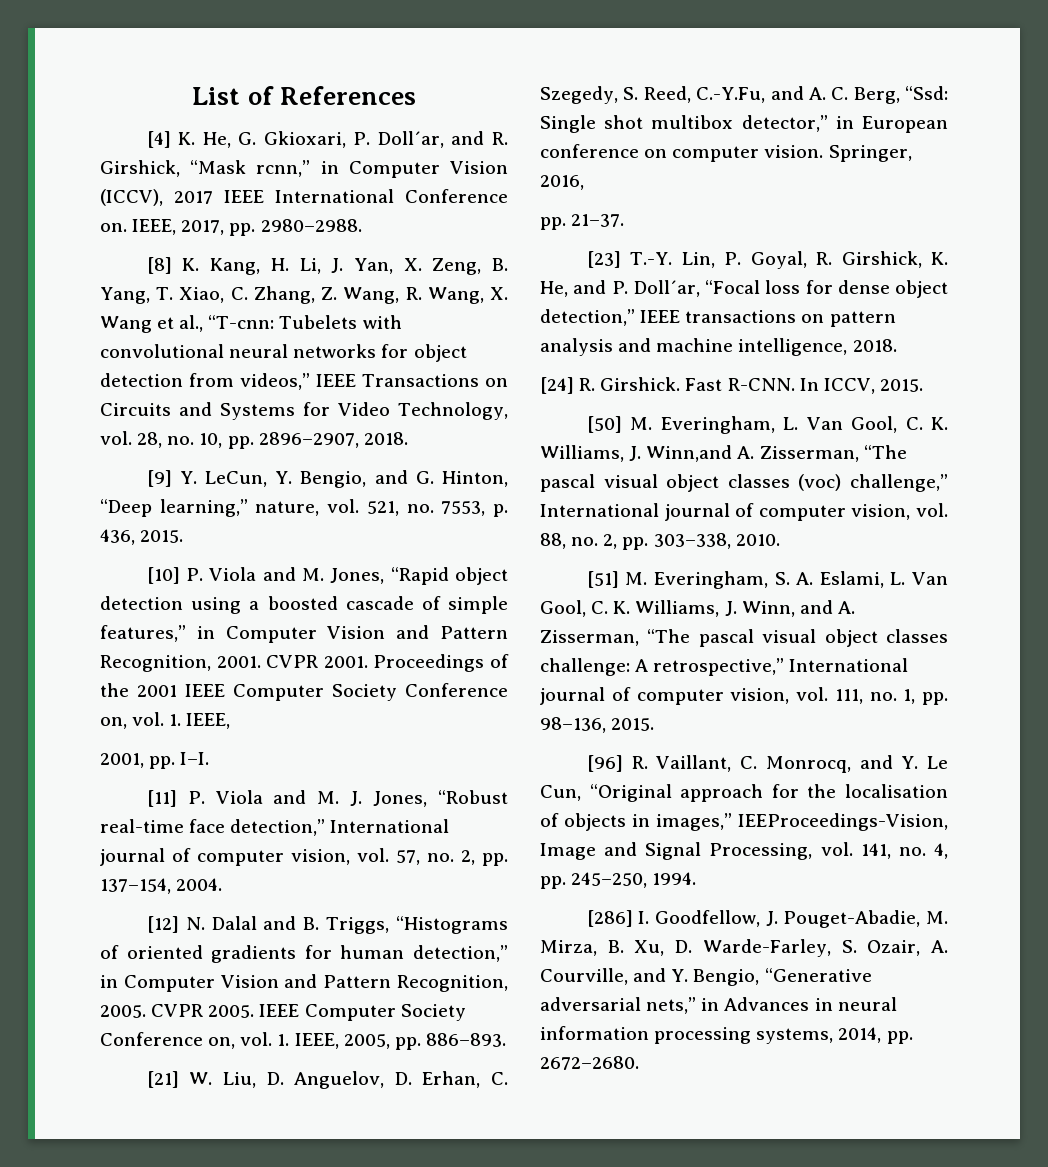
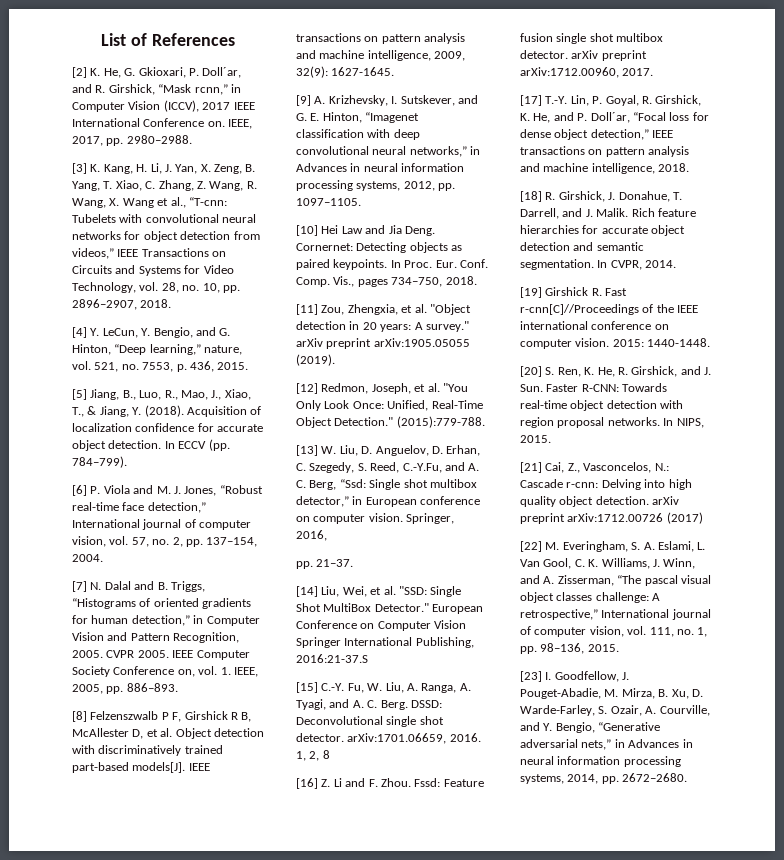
- [4] K. He, G. Gkioxari, P. Doll´ar, and R. Girshick, “Mask rcnn,” in Computer Vision (ICCV), 2017 IEEE International Conference on.
+ [2] K. He, G. Gkioxari, P. Doll´ar, and R. Girshick, “Mask rcnn,” in Computer Vision (ICCV), 2017 IEEE International Conference on.
- [8] K. Kang, H. Li, J. Yan, X. Zeng, B. Yang, T. Xiao, C. Zhang, Z. Wang, R. Wang, X. Wang et al., “T-cnn: Tubelets with convolutional neural networks for object detection from videos,” IEEE Transactions on Circuits and Systems for Video Technology, vol. 28, no. 10, pp. 2896–2907, 2018.
+ [3] K. Kang, H. Li, J. Yan, X. Zeng, B. Yang, T. Xiao, C. Zhang, Z. Wang, R. Wang, X. Wang et al., “T-cnn: Tubelets with convolutional neural networks for object detection from videos,” IEEE Transactions on Circuits and Systems for Video Technology, vol. 28, no. 10, pp. 2896–2907, 2018.
- [9] Y. LeCun, Y. Bengio, and G. Hinton, “Deep learning,” nature, vol. 521, no. 7553, p. 436, 2015.
+ [4] Y. LeCun, Y. Bengio, and G. Hinton, “Deep learning,” nature, vol. 521, no. 7553, p. 436, 2015.
- [10] P. Viola and M. Jones, “Rapid object detection using a boosted cascade of simple features,” in Computer Vision and Pattern Recognition, 2001. CVPR 2001. Proceedings of the 2001 IEEE Computer Society Conference on, vol. 1. IEEE,
- 2001, pp. I–I.
- [11] P. Viola and M. J. Jones, “Robust real-time face detection,” International journal of computer vision, vol. 57, no. 2, pp. 137–154, 2004.
+ [5] Jiang, B., Luo, R., Mao, J., Xiao, T., & Jiang, Y. (2018). Acquisition of localization confidence for accurate object detection. In ECCV (pp. 784–799).
+ [6] P. Viola and M. J. Jones, “Robust real-time face detection,” International journal of computer vision, vol. 57, no. 2, pp. 137–154, 2004.
- [12] N. Dalal and B. Triggs, “Histograms of oriented gradients for human detection,” in Computer Vision and Pattern Recognition, 2005.
+ [7] N. Dalal and B. Triggs, “Histograms of oriented gradients for human detection,” in Computer Vision and Pattern Recognition, 2005.
- [21] W. Liu, D. Anguelov, D. Erhan, C. Szegedy, S. Reed, C.-Y.Fu, and A. C. Berg, “Ssd: Single shot multibox detector,” in European conference on computer vision.
+ [8] Felzenszwalb P F, Girshick R B, McAllester D, et al. Object detection with discriminatively trained part-based models[J]. IEEE transactions on pattern analysis and machine intelligence, 2009, 32(9): 1627-1645.
+ [9] A. Krizhevsky, I. Sutskever, and G. E. Hinton, “Imagenet classification with deep convolutional neural networks,” in Advances in neural information processing systems, 2012, pp. 1097–1105.
+ [10] Hei Law and Jia Deng. Cornernet: Detecting objects as paired keypoints. In Proc. Eur. Conf. Comp. Vis., pages 734–750, 2018.
+ [11] Zou, Zhengxia, et al. "Object detection in 20 years: A survey." arXiv preprint arXiv:1905.05055 (2019).
+ [12] Redmon, Joseph, et al. "You Only Look Once: Unified, Real-Time Object Detection." (2015):779-788.
+ [13] W. Liu, D. Anguelov, D. Erhan, C. Szegedy, S. Reed, C.-Y.Fu, and A. C. Berg, “Ssd: Single shot multibox detector,” in European conference on computer vision.
- [23] T.-Y. Lin, P. Goyal, R. Girshick, K. He, and P. Doll´ar, “Focal loss for dense object detection,” IEEE transactions on pattern analysis and machine intelligence, 2018.
+ [14] Liu, Wei, et al. "SSD: Single Shot MultiBox Detector." European Conference on Computer Vision Springer International Publishing, 2016:21-37.S
+ [15] C.-Y. Fu, W. Liu, A. Ranga, A. Tyagi, and A. C. Berg. DSSD: Deconvolutional single shot detector. arXiv:1701.06659, 2016. 1, 2, 8
+ [16] Z. Li and F. Zhou. Fssd: Feature fusion single shot multibox detector. arXiv preprint arXiv:1712.00960, 2017.
+ [17] T.-Y. Lin, P. Goyal, R. Girshick, K. He, and P. Doll´ar, “Focal loss for dense object detection,” IEEE transactions on pattern analysis and machine intelligence, 2018.
- [24] R. Girshick. Fast R-CNN. In ICCV, 2015.
- [50] M. Everingham, L. Van Gool, C. K. Williams, J. Winn,and A. Zisserman, “The pascal visual object classes (voc) challenge,” International journal of computer vision, vol. 88, no. 2, pp. 303–338, 2010.
- [51] M. Everingham, S. A. Eslami, L. Van Gool, C. K. Williams, J. Winn, and A. Zisserman, “The pascal visual object classes challenge: A retrospective,” International journal of computer vision, vol. 111, no. 1, pp. 98–136, 2015.
+ [18] R. Girshick, J. Donahue, T. Darrell, and J. Malik. Rich feature hierarchies for accurate object detection and semantic segmentation. In CVPR, 2014.
+ [19] Girshick R. Fast r-cnn[C]//Proceedings of the IEEE international conference on computer vision. 2015: 1440-1448.
+ [20] S. Ren, K. He, R. Girshick, and J. Sun. Faster R-CNN: Towards real-time object detection with region proposal networks. In NIPS, 2015.
+ [21] Cai, Z., Vasconcelos, N.: Cascade r-cnn: Delving into high quality object detection. arXiv preprint arXiv:1712.00726 (2017)
+ [22] M. Everingham, S. A. Eslami, L. Van Gool, C. K. Williams, J. Winn, and A. Zisserman, “The pascal visual object classes challenge: A retrospective,” International journal of computer vision, vol. 111, no. 1, pp. 98–136, 2015.
- [96] R. Vaillant, C. Monrocq, and Y. Le Cun, “Original approach for the localisation of objects in images,” IEEProceedings-Vision, Image and Signal Processing, vol. 141, no. 4, pp. 245–250, 1994.
- [286] I. Goodfellow, J. Pouget-Abadie, M. Mirza, B. Xu, D. Warde-Farley, S. Ozair, A. Courville, and Y. Bengio, “Generative adversarial nets,” in Advances in neural information processing systems, 2014, pp. 2672–2680.
+ [23] I. Goodfellow, J. Pouget-Abadie, M. Mirza, B. Xu, D. Warde-Farley, S. Ozair, A. Courville, and Y. Bengio, “Generative adversarial nets,” in Advances in neural information processing systems, 2014, pp. 2672–2680.

